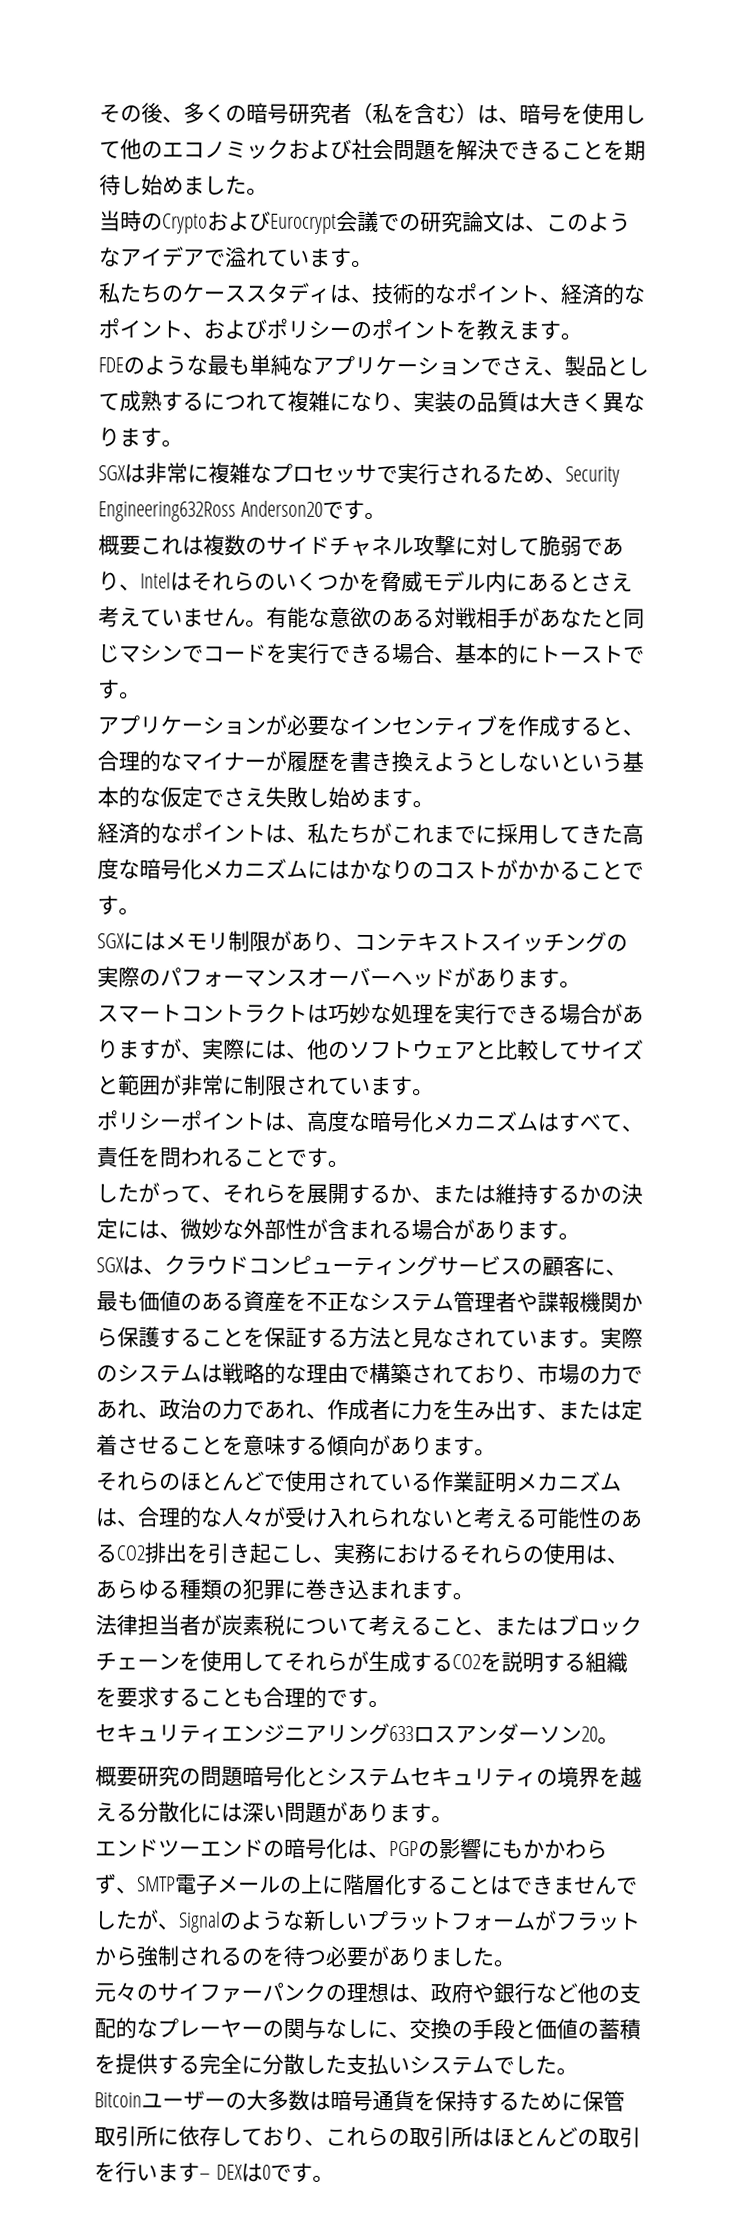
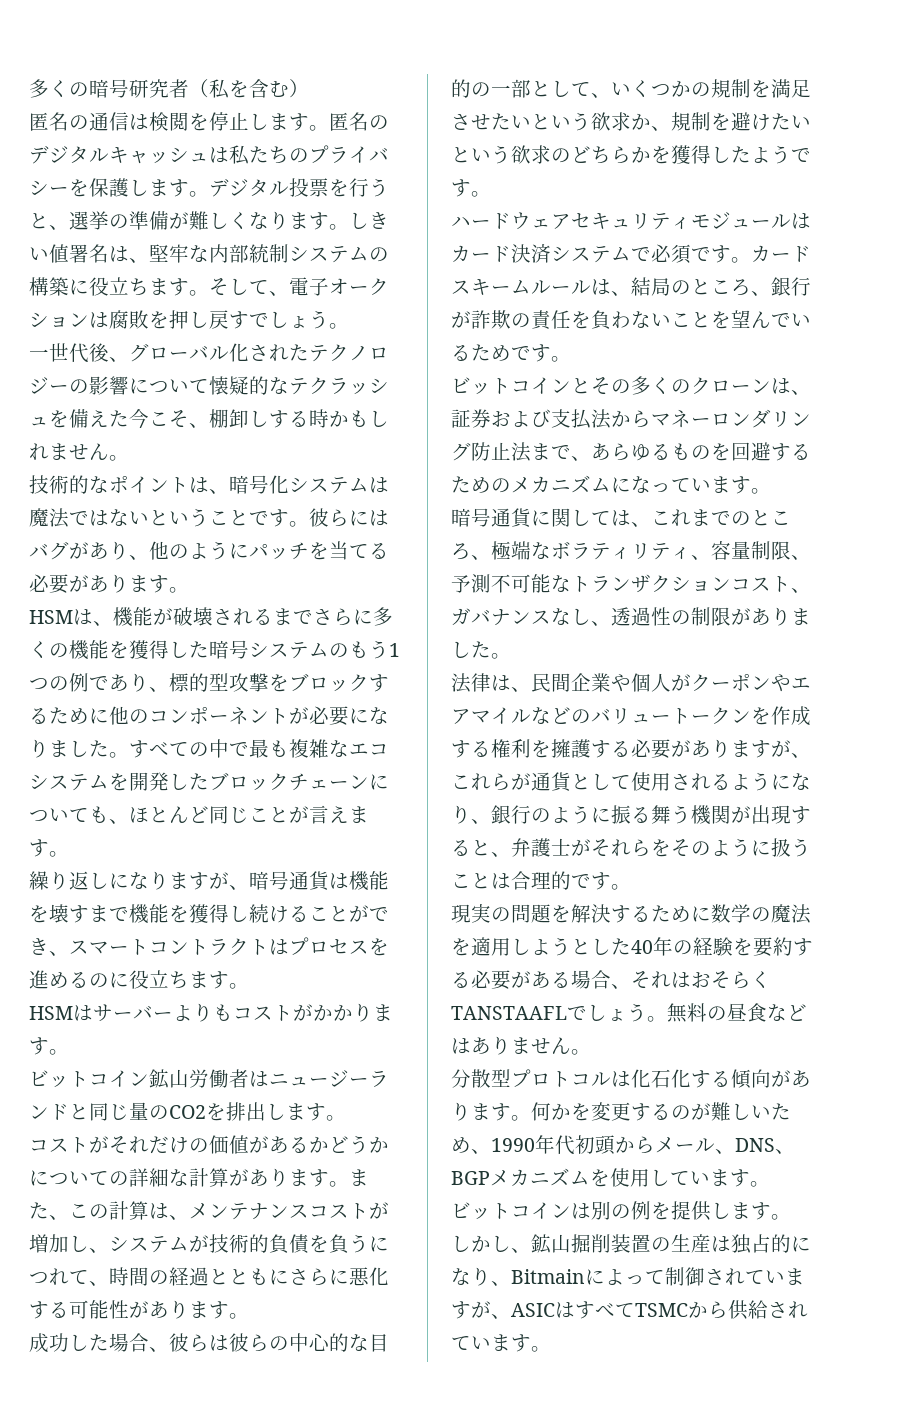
- その後、多くの暗号研究者（私を含む）は、暗号を使用して他のエコノミックおよび社会問題を解決できることを期待し始めました。
- 当時のCryptoおよびEurocrypt会議での研究論文は、このようなアイデアで溢れています。
- 私たちのケーススタディは、技術的なポイント、経済的なポイント、およびポリシーのポイントを教えます。
- FDEのような最も単純なアプリケーションでさえ、製品として成熟するにつれて複雑になり、実装の品質は大きく異なります。
- SGXは非常に複雑なプロセッサで実行されるため、Security Engineering632Ross Anderson20です。
- 概要これは複数のサイドチャネル攻撃に対して脆弱であり、Intelはそれらのいくつかを脅威モデル内にあるとさえ考えていません。有能な意欲のある対戦相手があなたと同じマシンでコードを実行できる場合、基本的にトーストです。
- アプリケーションが必要なインセンティブを作成すると、合理的なマイナーが履歴を書き換えようとしないという基本的な仮定でさえ失敗し始めます。
- 経済的なポイントは、私たちがこれまでに採用してきた高度な暗号化メカニズムにはかなりのコストがかかることです。
- SGXにはメモリ制限があり、コンテキストスイッチングの実際のパフォーマンスオーバーヘッドがあります。
- スマートコントラクトは巧妙な処理を実行できる場合がありますが、実際には、他のソフトウェアと比較してサイズと範囲が非常に制限されています。
- ポリシーポイントは、高度な暗号化メカニズムはすべて、責任を問われることです。
- したがって、それらを展開するか、または維持するかの決定には、微妙な外部性が含まれる場合があります。
- SGXは、クラウドコンピューティングサービスの顧客に、最も価値のある資産を不正なシステム管理者や諜報機関から保護することを保証する方法と見なされています。実際のシステムは戦略的な理由で構築されており、市場の力であれ、政治の力であれ、作成者に力を生み出す、または定着させることを意味する傾向があります。
- それらのほとんどで使用されている作業証明メカニズムは、合理的な人々が受け入れられないと考える可能性のあるCO2排出を引き起こし、実務におけるそれらの使用は、あらゆる種類の犯罪に巻き込まれます。
- 法律担当者が炭素税について考えること、またはブロックチェーンを使用してそれらが生成するCO2を説明する組織を要求することも合理的です。
- セキュリティエンジニアリング633ロスアンダーソン20。
- 概要研究の問題暗号化とシステムセキュリティの境界を越える分散化には深い問題があります。
- エンドツーエンドの暗号化は、PGPの影響にもかかわらず、SMTP電子メールの上に階層化することはできませんでしたが、Signalのような新しいプラットフォームがフラットから強制されるのを待つ必要がありました。
- 元々のサイファーパンクの理想は、政府や銀行など他の支配的なプレーヤーの関与なしに、交換の手段と価値の蓄積を提供する完全に分散した支払いシステムでした。
- Bitcoinユーザーの大多数は暗号通貨を保持するために保管取引所に依存しており、これらの取引所はほとんどの取引を行います– DEXは0です。
+ 多くの暗号研究者（私を含む）
+ 匿名の通信は検閲を停止します。匿名のデジタルキャッシュは私たちのプライバシーを保護します。デジタル投票を行うと、選挙の準備が難しくなります。しきい値署名は、堅牢な内部統制システムの構築に役立ちます。そして、電子オークションは腐敗を押し戻すでしょう。
+ 一世代後、グローバル化されたテクノロジーの影響について懐疑的なテクラッシュを備えた今こそ、棚卸しする時かもしれません。
+ 技術的なポイントは、暗号化システムは魔法ではないということです。彼らにはバグがあり、他のようにパッチを当てる必要があります。
+ HSMは、機能が破壊されるまでさらに多くの機能を獲得した暗号システムのもう1つの例であり、標的型攻撃をブロックするために他のコンポーネントが必要になりました。すべての中で最も複雑なエコシステムを開発したブロックチェーンについても、ほとんど同じことが言えます。
+ 繰り返しになりますが、暗号通貨は機能を壊すまで機能を獲得し続けることができ、スマートコントラクトはプロセスを進めるのに役立ちます。
+ HSMはサーバーよりもコストがかかります。
+ ビットコイン鉱山労働者はニュージーランドと同じ量のCO2を排出します。
+ コストがそれだけの価値があるかどうかについての詳細な計算があります。また、この計算は、メンテナンスコストが増加し、システムが技術的負債を負うにつれて、時間の経過とともにさらに悪化する可能性があります。
+ 成功した場合、彼らは彼らの中心的な目的の一部として、いくつかの規制を満足させたいという欲求か、規制を避けたいという欲求のどちらかを獲得したようです。
+ ハードウェアセキュリティモジュールはカード決済システムで必須です。カードスキームルールは、結局のところ、銀行が詐欺の責任を負わないことを望んでいるためです。
+ ビットコインとその多くのクローンは、証券および支払法からマネーロンダリング防止法まで、あらゆるものを回避するためのメカニズムになっています。
+ 暗号通貨に関しては、これまでのところ、極端なボラティリティ、容量制限、予測不可能なトランザクションコスト、ガバナンスなし、透過性の制限がありました。
+ 法律は、民間企業や個人がクーポンやエアマイルなどのバリュートークンを作成する権利を擁護する必要がありますが、これらが通貨として使用されるようになり、銀行のように振る舞う機関が出現すると、弁護士がそれらをそのように扱うことは合理的です。
+ 現実の問題を解決するために数学の魔法を適用しようとした40年の経験を要約する必要がある場合、それはおそらくTANSTAAFLでしょう。無料の昼食などはありません。
+ 分散型プロトコルは化石化する傾向があります。何かを変更するのが難しいため、1990年代初頭からメール、DNS、BGPメカニズムを使用しています。
+ ビットコインは別の例を提供します。
+ しかし、鉱山掘削装置の生産は独占的になり、Bitmainによって制御されていますが、ASICはすべてTSMCから供給されています。

